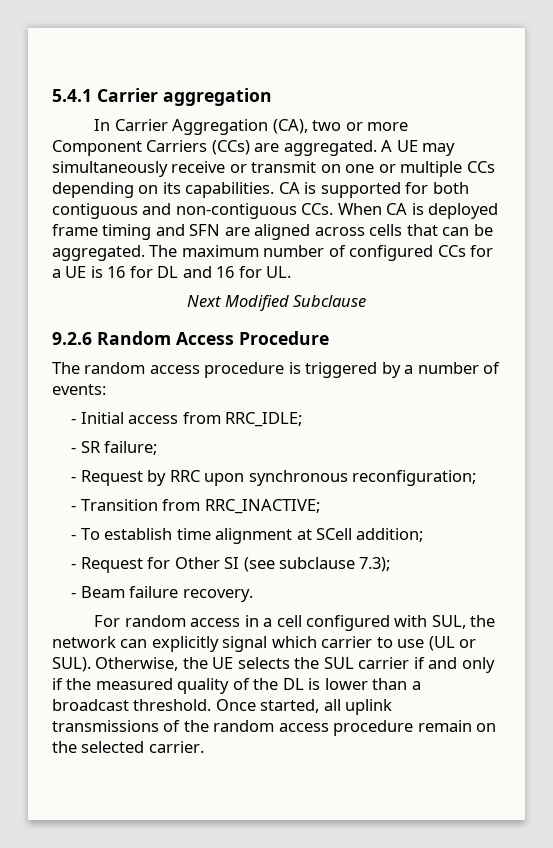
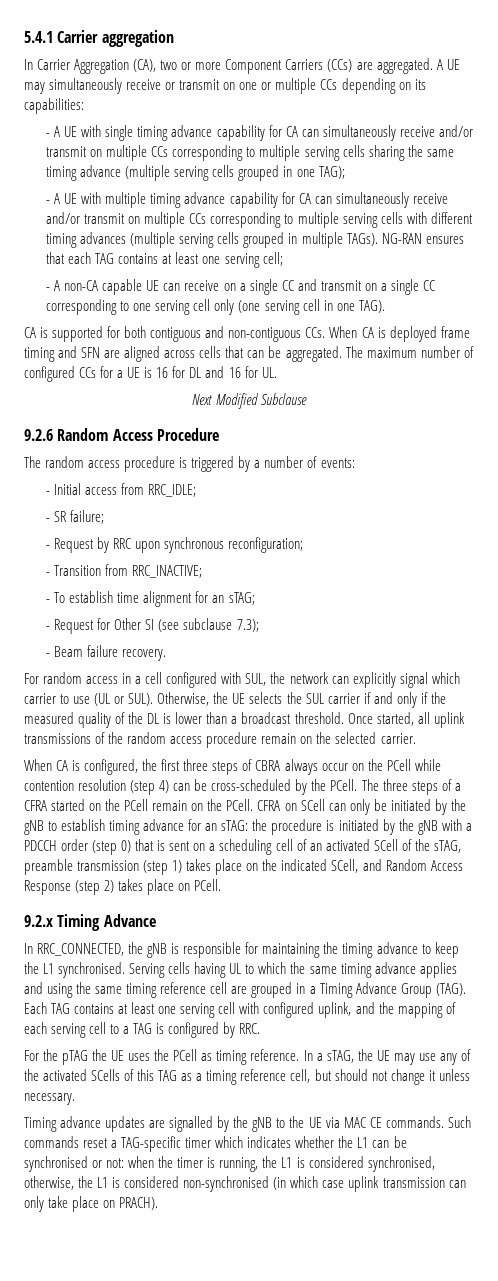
- A UE may simultaneously receive or transmit on one or multiple CCs depending on its capabilities. CA is supported for both contiguous and non-contiguous CCs. When CA is deployed frame timing and SFN are aligned across cells that can be aggregated.
+ A UE may simultaneously receive or transmit on one or multiple CCs depending on its capabilities:
+ - A UE with single timing advance capability for CA can simultaneously receive and/or transmit on multiple CCs corresponding to multiple serving cells sharing the same timing advance (multiple serving cells grouped in one TAG);
+ - A UE with multiple timing advance capability for CA can simultaneously receive and/or transmit on multiple CCs corresponding to multiple serving cells with different timing advances (multiple serving cells grouped in multiple TAGs). NG-RAN ensures that each TAG contains at least one serving cell;
+ - A non-CA capable UE can receive on a single CC and transmit on a single CC corresponding to one serving cell only (one serving cell in one TAG).
+ CA is supported for both contiguous and non-contiguous CCs. When CA is deployed frame timing and SFN are aligned across cells that can be aggregated.
- - To establish time alignment at SCell addition;
+ - To establish time alignment for an sTAG;
+ When CA is configured, the first three steps of CBRA always occur on the PCell while contention resolution (step 4) can be cross-scheduled by the PCell. The three steps of a CFRA started on the PCell remain on the PCell. CFRA on SCell can only be initiated by the gNB to establish timing advance for an sTAG: the procedure is initiated by the gNB with a PDCCH order (step 0) that is sent on a scheduling cell of an activated SCell of the sTAG, preamble transmission (step 1) takes place on the indicated SCell, and Random Access Response (step 2) takes place on PCell.
+ 9.2.x Timing Advance
+ In RRC_CONNECTED, the gNB is responsible for maintaining the timing advance to keep the L1 synchronised. Serving cells having UL to which the same timing advance applies and using the same timing reference cell are grouped in a Timing Advance Group (TAG). Each TAG contains at least one serving cell with configured uplink, and the mapping of each serving cell to a TAG is configured by RRC.
+ For the pTAG the UE uses the PCell as timing reference. In a sTAG, the UE may use any of the activated SCells of this TAG as a timing reference cell, but should not change it unless necessary.
+ Timing advance updates are signalled by the gNB to the UE via MAC CE commands. Such commands reset a TAG-specific timer which indicates whether the L1 can be synchronised or not: when the timer is running, the L1 is considered synchronised, otherwise, the L1 is considered non-synchronised (in which case uplink transmission can only take place on PRACH).

